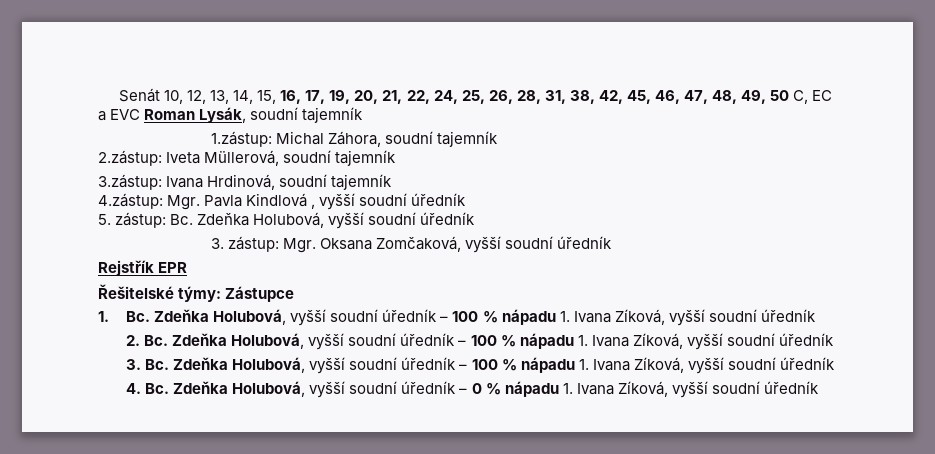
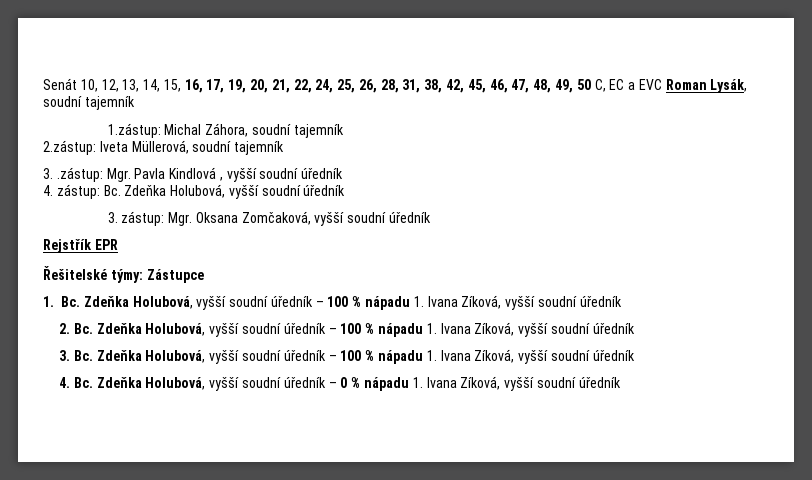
- 3.zástup: Ivana Hrdinová, soudní tajemník
- 4.zástup: Mgr. Pavla Kindlová , vyšší soudní úředník
+ 3. .zástup: Mgr. Pavla Kindlová , vyšší soudní úředník
- 5. zástup: Bc. Zdeňka Holubová, vyšší soudní úředník
+ 4. zástup: Bc. Zdeňka Holubová, vyšší soudní úředník

